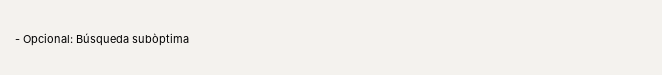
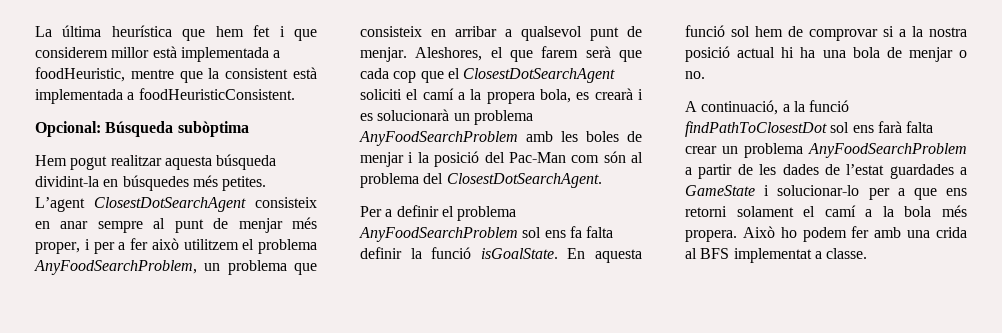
- - Opcional: Búsqueda subòptima
+ La última heurística que hem fet i que considerem millor està implementada a foodHeuristic, mentre que la consistent està implementada a foodHeuristicConsistent.
+ Opcional: Búsqueda subòptima
+ Hem pogut realitzar aquesta búsqueda dividint-la en búsquedes més petites. L’agent ClosestDotSearchAgent consisteix en anar sempre al punt de menjar més proper, i per a fer això utilitzem el problema AnyFoodSearchProblem, un problema que consisteix en arribar a qualsevol punt de menjar. Aleshores, el que farem serà que cada cop que el ClosestDotSearchAgent soliciti el camí a la propera bola, es crearà i es solucionarà un problema AnyFoodSearchProblem amb les boles de menjar i la posició del Pac-Man com són al problema del ClosestDotSearchAgent.
+ Per a definir el problema AnyFoodSearchProblem sol ens fa falta definir la funció isGoalState. En aquesta funció sol hem de comprovar si a la nostra posició actual hi ha una bola de menjar o no.
+ A continuació, a la funció findPathToClosestDot sol ens farà falta crear un problema AnyFoodSearchProblem a partir de les dades de l’estat guardades a GameState i solucionar-lo per a que ens retorni solament el camí a la bola més propera. Això ho podem fer amb una crida al BFS implementat a classe.

